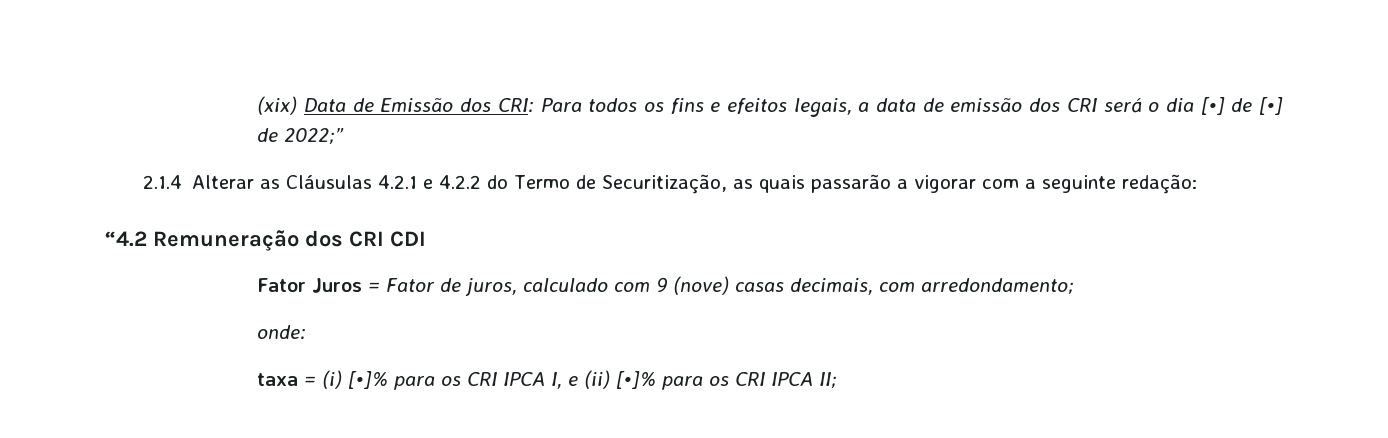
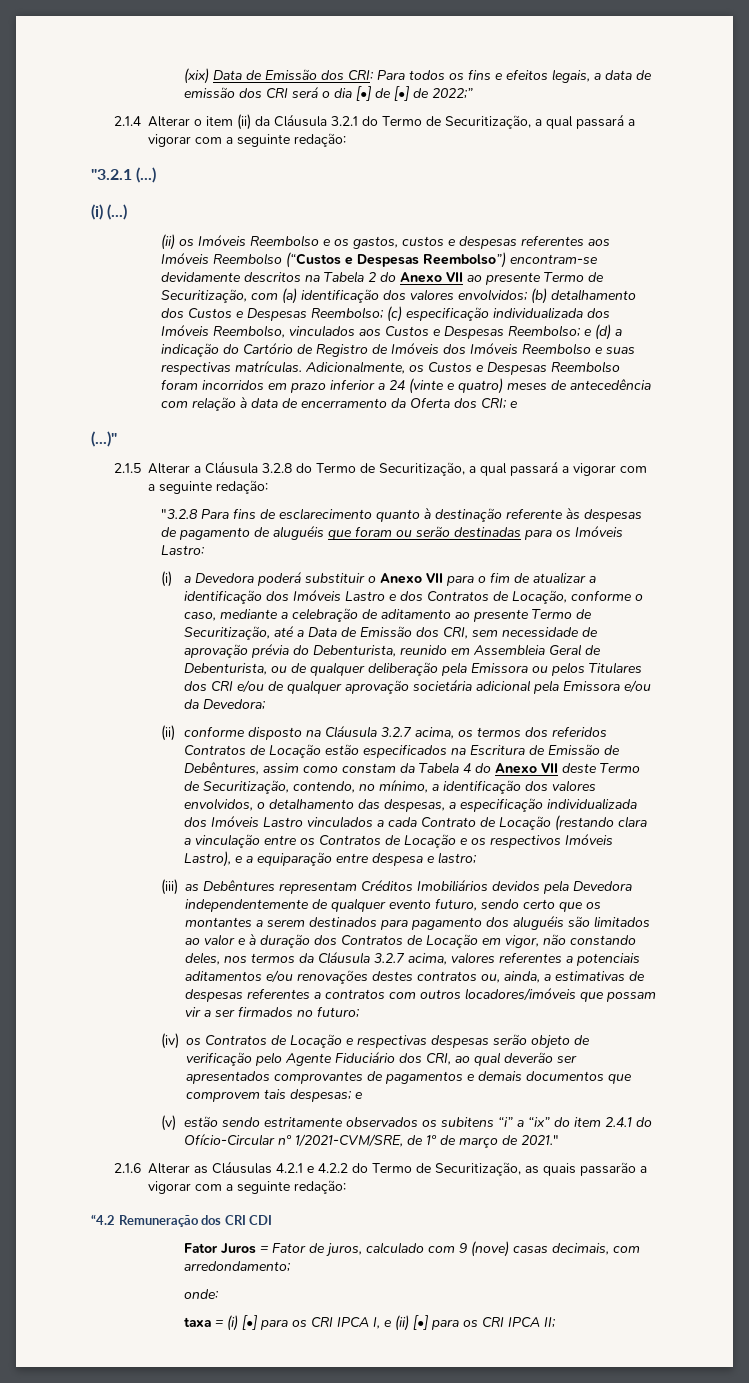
- 2.1.4 Alterar as Cláusulas 4.2.1 e 4.2.2 do Termo de Securitização, as quais passarão a vigorar com a seguinte redação:
+ 2.1.4 Alterar o item (ii) da Cláusula 3.2.1 do Termo de Securitização, a qual passará a vigorar com a seguinte redação:
+ "3.2.1 (...)
+ (i) (...)
+ (ii) os Imóveis Reembolso e os gastos, custos e despesas referentes aos Imóveis Reembolso (“Custos e Despesas Reembolso”) encontram-se devidamente descritos na Tabela 2 do Anexo VII ao presente Termo de Securitização, com (a) identificação dos valores envolvidos; (b) detalhamento dos Custos e Despesas Reembolso; (c) especificação individualizada dos Imóveis Reembolso, vinculados aos Custos e Despesas Reembolso; e (d) a indicação do Cartório de Registro de Imóveis dos Imóveis Reembolso e suas respectivas matrículas. Adicionalmente, os Custos e Despesas Reembolso foram incorridos em prazo inferior a 24 (vinte e quatro) meses de antecedência com relação à data de encerramento da Oferta dos CRI; e
+ (...)"
+ 2.1.5 Alterar a Cláusula 3.2.8 do Termo de Securitização, a qual passará a vigorar com a seguinte redação:
+ "3.2.8 Para fins de esclarecimento quanto à destinação referente às despesas de pagamento de aluguéis que foram ou serão destinadas para os Imóveis Lastro:
+ (i) a Devedora poderá substituir o Anexo VII para o fim de atualizar a identificação dos Imóveis Lastro e dos Contratos de Locação, conforme o caso, mediante a celebração de aditamento ao presente Termo de Securitização, até a Data de Emissão dos CRI, sem necessidade de aprovação prévia do Debenturista, reunido em Assembleia Geral de Debenturista, ou de qualquer deliberação pela Emissora ou pelos Titulares dos CRI e/ou de qualquer aprovação societária adicional pela Emissora e/ou da Devedora;
+ (ii) conforme disposto na Cláusula 3.2.7 acima, os termos dos referidos Contratos de Locação estão especificados na Escritura de Emissão de Debêntures, assim como constam da Tabela 4 do Anexo VII deste Termo de Securitização, contendo, no mínimo, a identificação dos valores envolvidos, o detalhamento das despesas, a especificação individualizada dos Imóveis Lastro vinculados a cada Contrato de Locação (restando clara a vinculação entre os Contratos de Locação e os respectivos Imóveis Lastro), e a equiparação entre despesa e lastro;
+ (iii) as Debêntures representam Créditos Imobiliários devidos pela Devedora independentemente de qualquer evento futuro, sendo certo que os montantes a serem destinados para pagamento dos aluguéis são limitados ao valor e à duração dos Contratos de Locação em vigor, não constando deles, nos termos da Cláusula 3.2.7 acima, valores referentes a potenciais aditamentos e/ou renovações destes contratos ou, ainda, a estimativas de despesas referentes a contratos com outros locadores/imóveis que possam vir a ser firmados no futuro;
+ (iv) os Contratos de Locação e respectivas despesas serão objeto de verificação pelo Agente Fiduciário dos CRI, ao qual deverão ser apresentados comprovantes de pagamentos e demais documentos que comprovem tais despesas; e
+ (v) estão sendo estritamente observados os subitens “i” a “ix” do item 2.4.1 do Ofício-Circular nº 1/2021-CVM/SRE, de 1º de março de 2021."
+ 2.1.6 Alterar as Cláusulas 4.2.1 e 4.2.2 do Termo de Securitização, as quais passarão a vigorar com a seguinte redação:
- taxa = (i) [•]% para os CRI IPCA I, e (ii) [•]% para os CRI IPCA II;
+ taxa = (i) [•] para os CRI IPCA I, e (ii) [•] para os CRI IPCA II;

